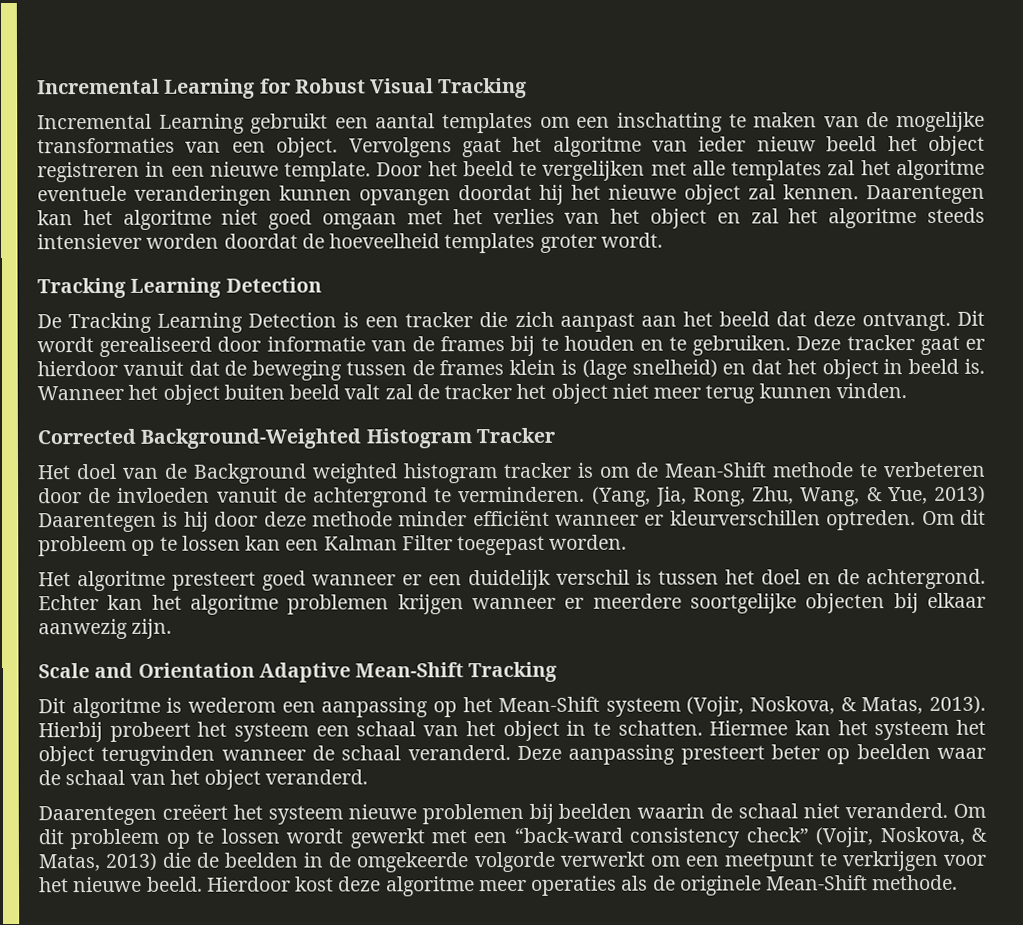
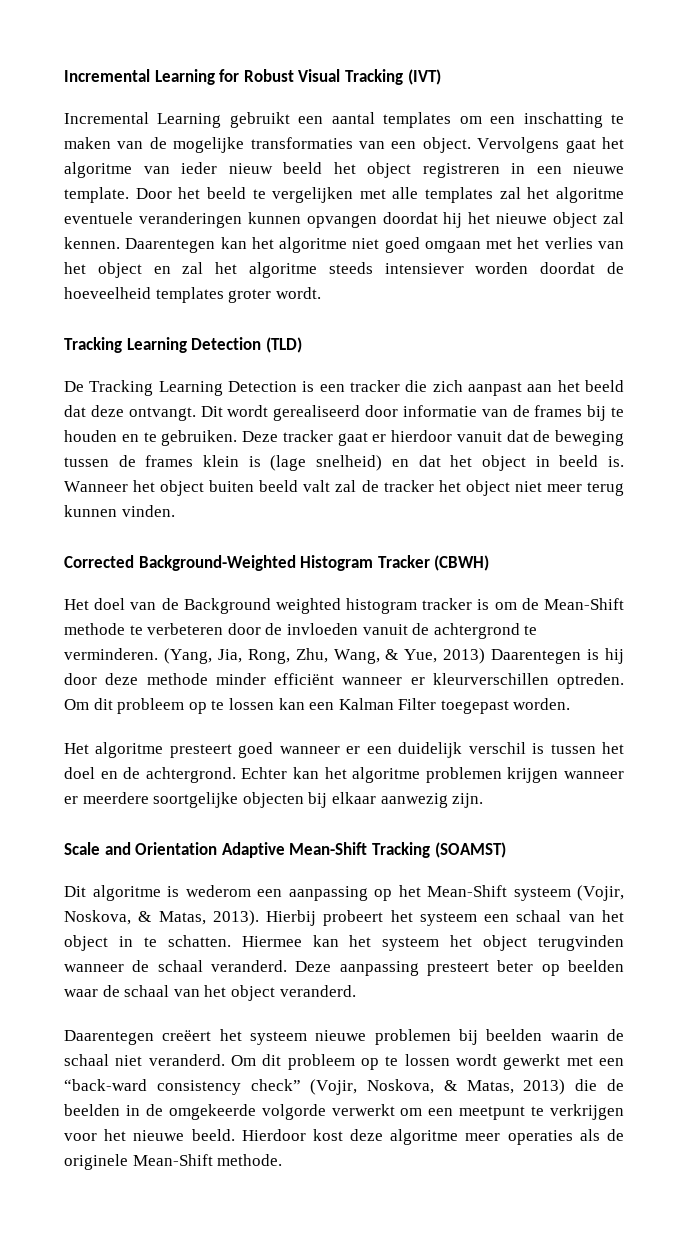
- Incremental Learning for Robust Visual Tracking
+ Incremental Learning for Robust Visual Tracking (IVT)
  Daarentegen kan het algoritme niet goed omgaan met het verlies van het object en zal het algoritme steeds intensiever worden doordat de hoeveelheid templates groter wordt.
- Tracking Learning Detection
+ Tracking Learning Detection (TLD)
- Corrected Background-Weighted Histogram Tracker
+ Corrected Background-Weighted Histogram Tracker (CBWH)
- Scale and Orientation Adaptive Mean-Shift Tracking
+ Scale and Orientation Adaptive Mean-Shift Tracking (SOAMST)

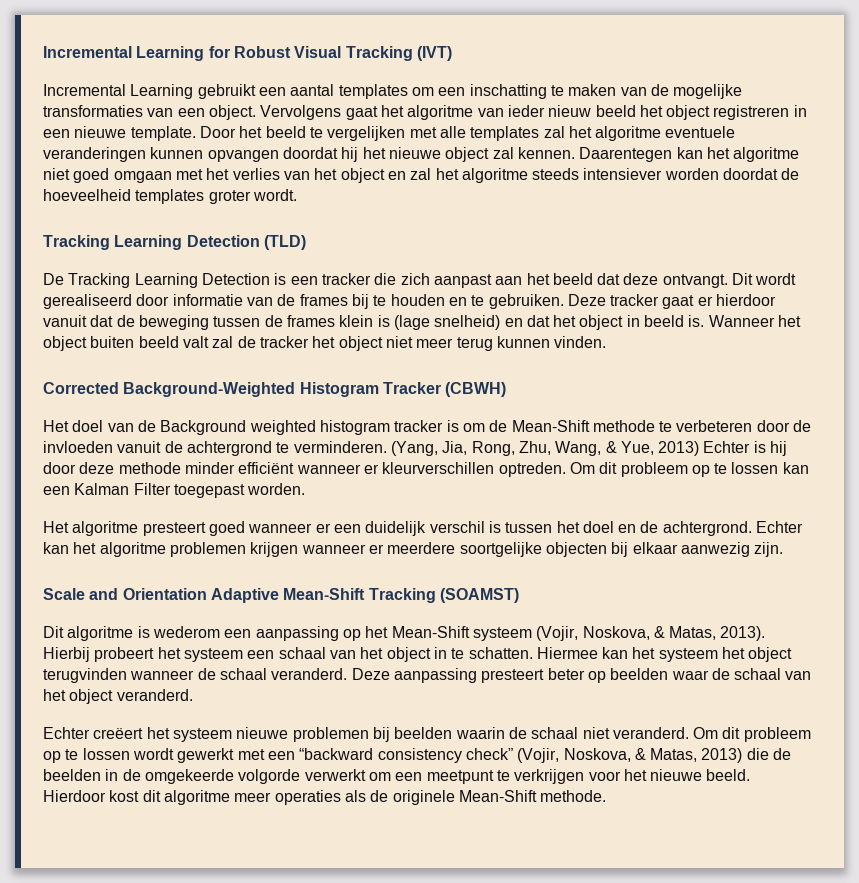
- (Yang, Jia, Rong, Zhu, Wang, & Yue, 2013) Daarentegen is hij door deze methode minder efficiënt wanneer er kleurverschillen optreden.
+ (Yang, Jia, Rong, Zhu, Wang, & Yue, 2013) Echter is hij door deze methode minder efficiënt wanneer er kleurverschillen optreden.
- Daarentegen creëert het systeem nieuwe problemen bij beelden waarin de schaal niet veranderd.
+ Echter creëert het systeem nieuwe problemen bij beelden waarin de schaal niet veranderd.
- Om dit probleem op te lossen wordt gewerkt met een “back-ward consistency check” (Vojir, Noskova, & Matas, 2013) die de beelden in de omgekeerde volgorde verwerkt om een meetpunt te verkrijgen voor het nieuwe beeld.
+ Om dit probleem op te lossen wordt gewerkt met een “backward consistency check” (Vojir, Noskova, & Matas, 2013) die de beelden in de omgekeerde volgorde verwerkt om een meetpunt te verkrijgen voor het nieuwe beeld.
- Hierdoor kost deze algoritme meer operaties als de originele Mean-Shift methode.
+ Hierdoor kost dit algoritme meer operaties als de originele Mean-Shift methode.

